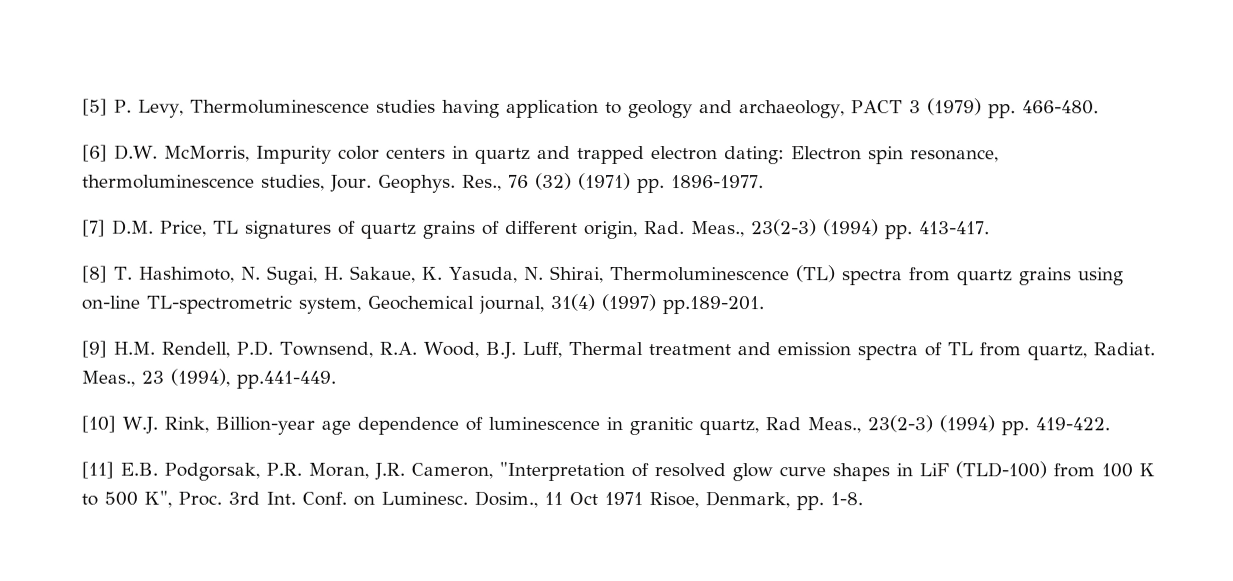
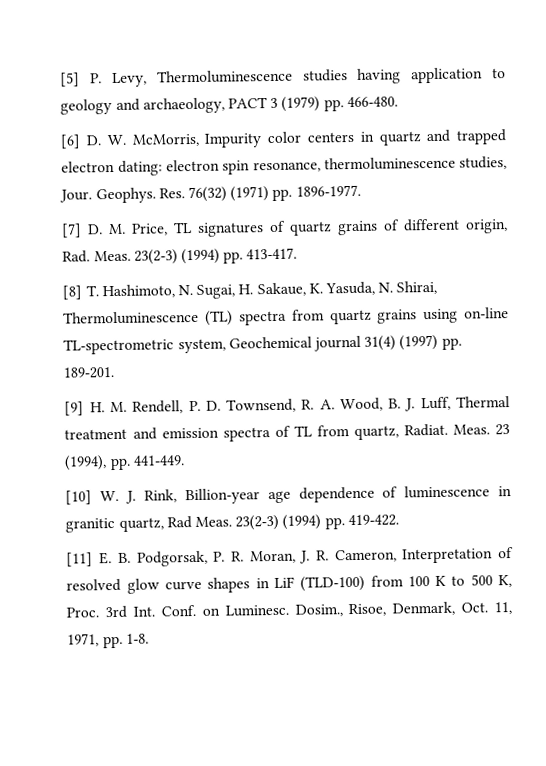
- [6] D.W. McMorris, Impurity color centers in quartz and trapped electron dating: Electron spin resonance, thermoluminescence studies, Jour.
+ [6] D. W. McMorris, Impurity color centers in quartz and trapped electron dating: electron spin resonance, thermoluminescence studies, Jour.
- Res., 76 (32) (1971) pp. 1896-1977.
+ Res. 76(32) (1971) pp. 1896-1977.
- [7] D.M. Price, TL signatures of quartz grains of different origin, Rad. Meas., 23(2-3) (1994) pp. 413-417.
+ [7] D. M. Price, TL signatures of quartz grains of different origin, Rad. Meas. 23(2-3) (1994) pp. 413-417.
- [8] T. Hashimoto, N. Sugai, H. Sakaue, K. Yasuda, N. Shirai, Thermoluminescence (TL) spectra from quartz grains using on-line TL-spectrometric system, Geochemical journal, 31(4) (1997) pp.189-201.
+ [8] T. Hashimoto, N. Sugai, H. Sakaue, K. Yasuda, N. Shirai, Thermoluminescence (TL) spectra from quartz grains using on-line TL-spectrometric system, Geochemical journal 31(4) (1997) pp. 189-201.
- [9] H.M. Rendell, P.D. Townsend, R.A. Wood, B.J. Luff, Thermal treatment and emission spectra of TL from quartz, Radiat.
+ [9] H. M. Rendell, P. D. Townsend, R. A. Wood, B. J. Luff, Thermal treatment and emission spectra of TL from quartz, Radiat.
- Meas., 23 (1994), pp.441-449.
+ Meas. 23 (1994), pp. 441-449.
- [10] W.J. Rink, Billion-year age dependence of luminescence in granitic quartz, Rad Meas., 23(2-3) (1994) pp. 419-422.
+ [10] W. J. Rink, Billion-year age dependence of luminescence in granitic quartz, Rad Meas. 23(2-3) (1994) pp. 419-422.
- [11] E.B. Podgorsak, P.R. Moran, J.R. Cameron, "Interpretation of resolved glow curve shapes in LiF (TLD-100) from 100 K to 500 K", Proc.
+ [11] E. B. Podgorsak, P. R. Moran, J. R. Cameron, Interpretation of resolved glow curve shapes in LiF (TLD-100) from 100 K to 500 K, Proc.
- Dosim., 11 Oct 1971 Risoe, Denmark, pp. 1-8.
+ Dosim., Risoe, Denmark, Oct. 11, 1971, pp. 1-8.

